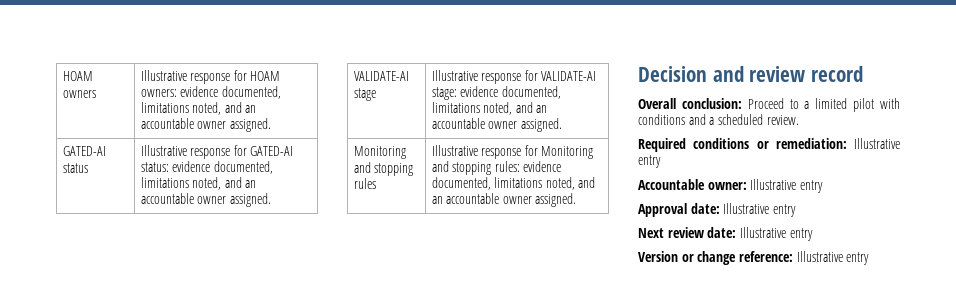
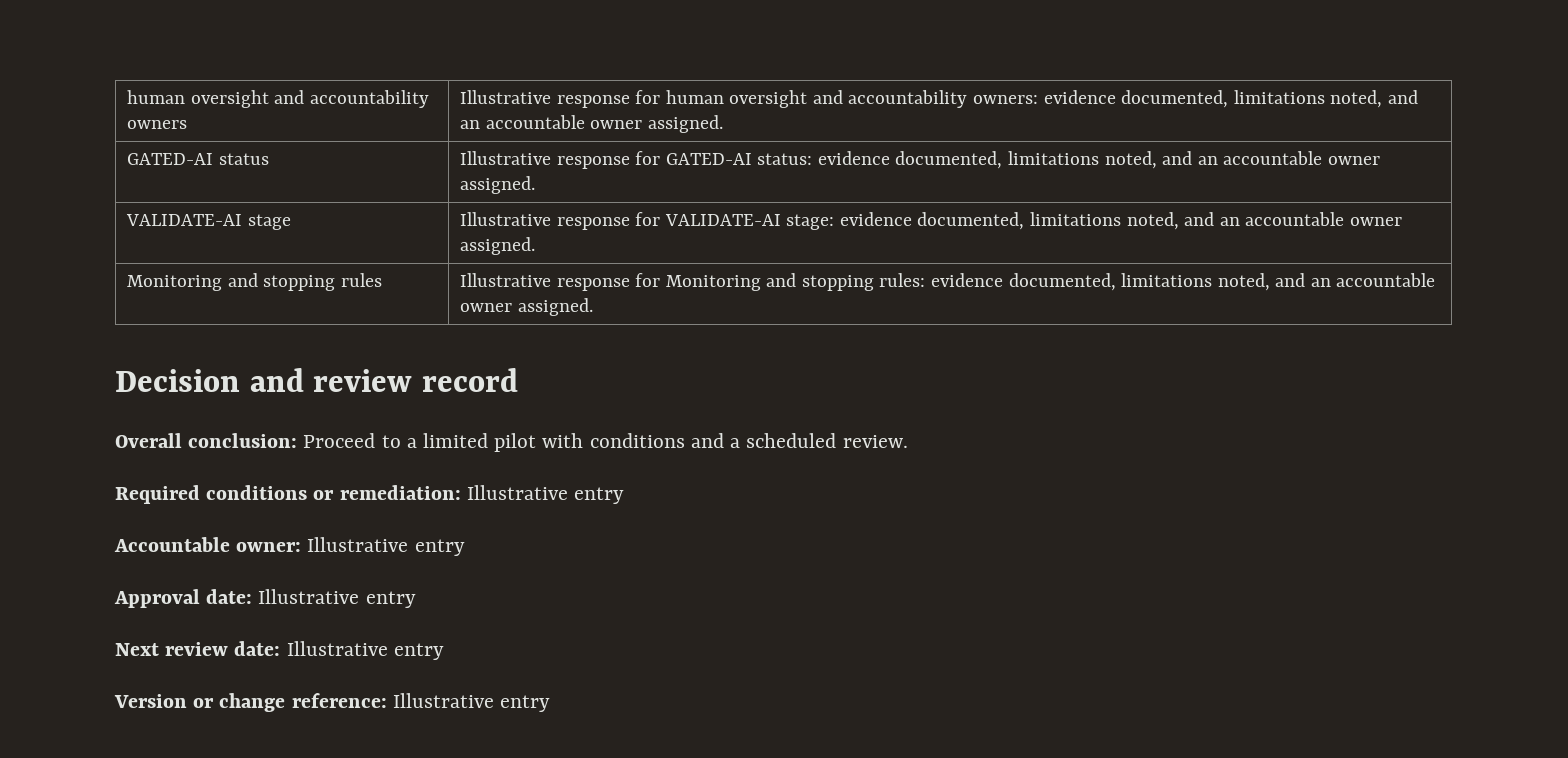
- HOAM owners | Illustrative response for HOAM owners: evidence documented, limitations noted, and an accountable owner assigned.
+ human oversight and accountability owners | Illustrative response for human oversight and accountability owners: evidence documented, limitations noted, and an accountable owner assigned.

